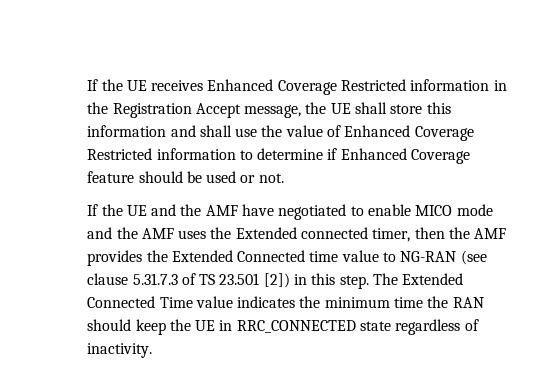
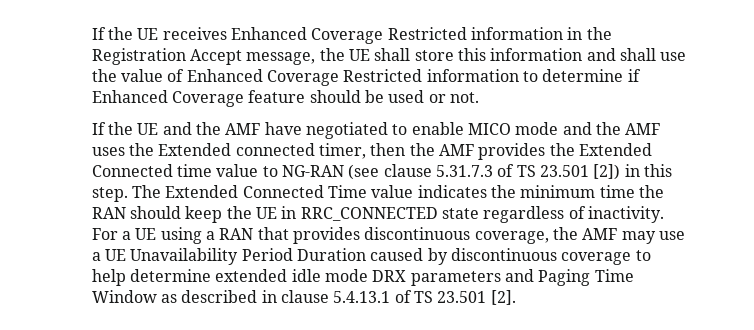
+ For a UE using a RAN that provides discontinuous coverage, the AMF may use a UE Unavailability Period Duration caused by discontinuous coverage to help determine extended idle mode DRX parameters and Paging Time Window as described in clause 5.4.13.1 of TS 23.501 [2].

